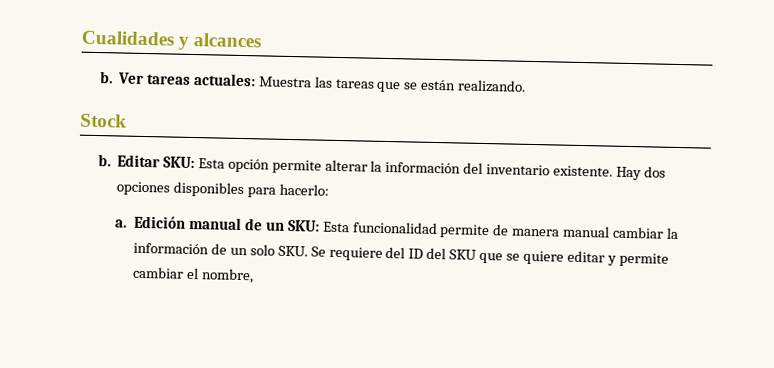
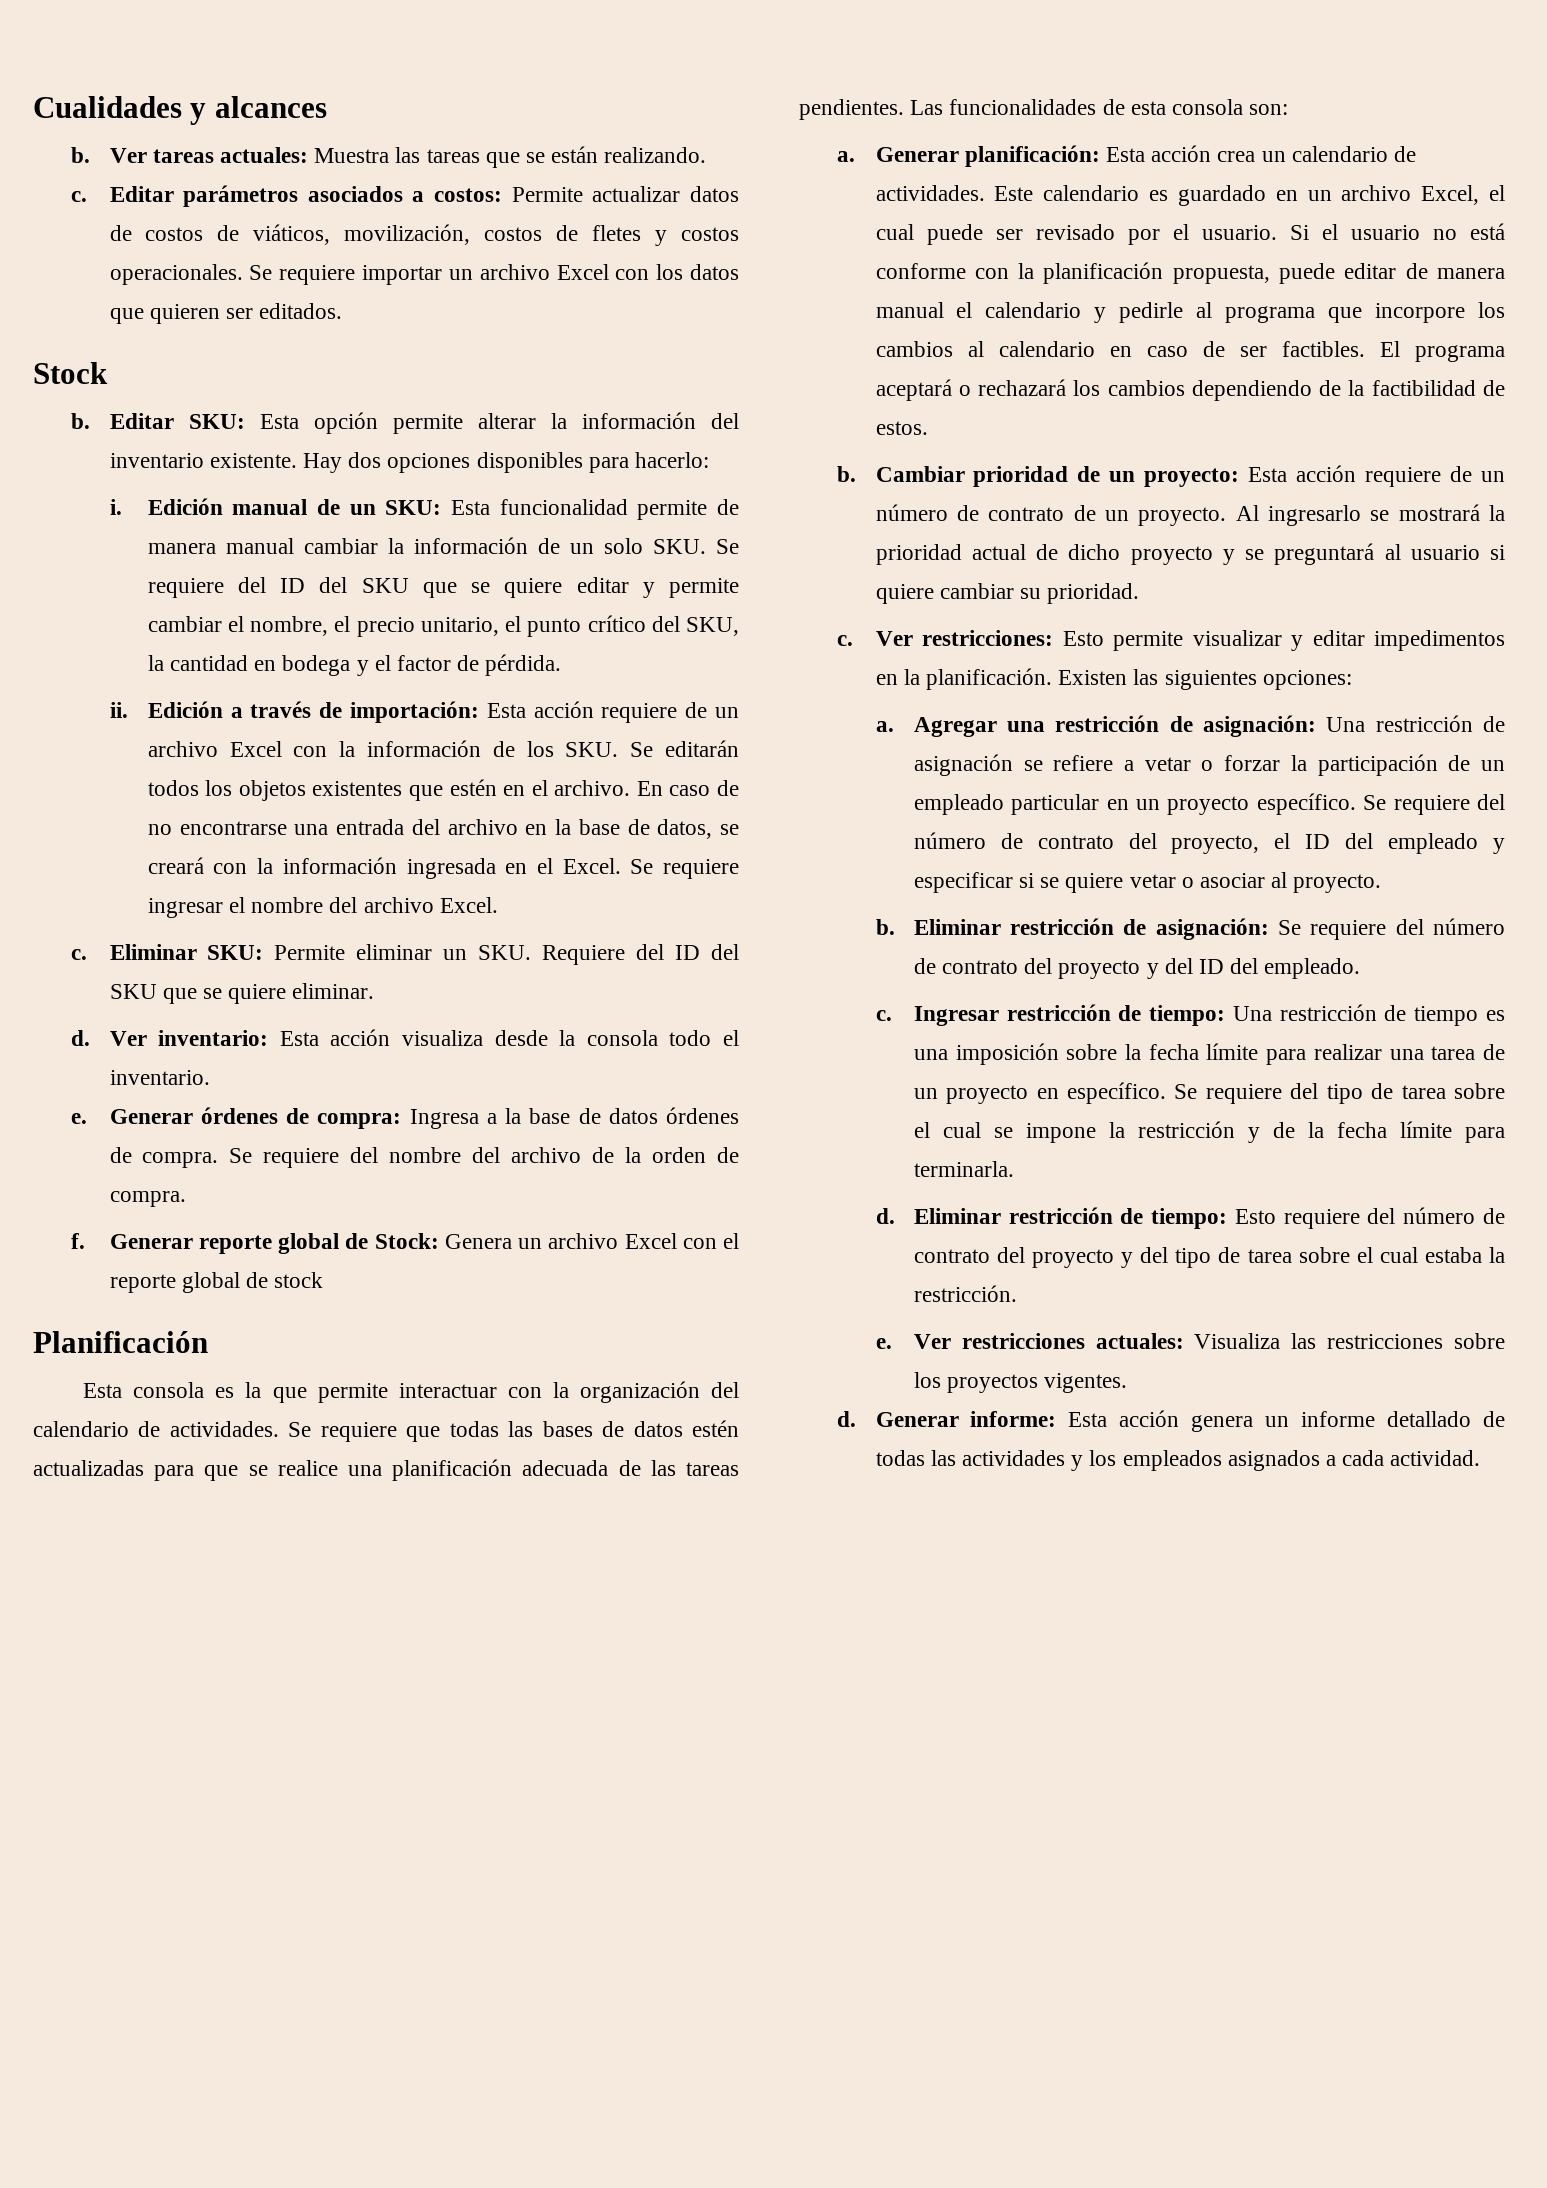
+ c. Editar parámetros asociados a costos: Permite actualizar datos de costos de viáticos, movilización, costos de fletes y costos operacionales. Se requiere importar un archivo Excel con los datos que quieren ser editados.
- a.
+ i.
- Edición manual de un SKU: Esta funcionalidad permite de manera manual cambiar la información de un solo SKU. Se requiere del ID del SKU que se quiere editar y permite cambiar el nombre,
+ Edición manual de un SKU: Esta funcionalidad permite de manera manual cambiar la información de un solo SKU. Se requiere del ID del SKU que se quiere editar y permite cambiar el nombre, el precio unitario, el punto crítico del SKU, la cantidad en bodega y el factor de pérdida.
+ ii. Edición a través de importación: Esta acción requiere de un archivo Excel con la información de los SKU. Se editarán todos los objetos existentes que estén en el archivo. En caso de no encontrarse una entrada del archivo en la base de datos, se creará con la información ingresada en el Excel. Se requiere ingresar el nombre del archivo Excel.
+ c. Eliminar SKU: Permite eliminar un SKU. Requiere del ID del SKU que se quiere eliminar.
+ d. Ver inventario: Esta acción visualiza desde la consola todo el inventario.
+ e. Generar órdenes de compra: Ingresa a la base de datos órdenes de compra. Se requiere del nombre del archivo de la orden de compra.
+ f. Generar reporte global de Stock: Genera un archivo Excel con el reporte global de stock
+ Planificación
+ Esta consola es la que permite interactuar con la organización del calendario de actividades. Se requiere que todas las bases de datos estén actualizadas para que se realice una planificación adecuada de las tareas pendientes. Las funcionalidades de esta consola son:
+ a. Generar planificación: Esta acción crea un calendario de actividades. Este calendario es guardado en un archivo Excel, el cual puede ser revisado por el usuario. Si el usuario no está conforme con la planificación propuesta, puede editar de manera manual el calendario y pedirle al programa que incorpore los cambios al calendario en caso de ser factibles. El programa aceptará o rechazará los cambios dependiendo de la factibilidad de estos.
+ b. Cambiar prioridad de un proyecto: Esta acción requiere de un número de contrato de un proyecto. Al ingresarlo se mostrará la prioridad actual de dicho proyecto y se preguntará al usuario si quiere cambiar su prioridad.
+ c. Ver restricciones: Esto permite visualizar y editar impedimentos en la planificación. Existen las siguientes opciones:
+ a. Agregar una restricción de asignación: Una restricción de asignación se refiere a vetar o forzar la participación de un empleado particular en un proyecto específico. Se requiere del número de contrato del proyecto, el ID del empleado y especificar si se quiere vetar o asociar al proyecto.
+ b. Eliminar restricción de asignación: Se requiere del número de contrato del proyecto y del ID del empleado.
+ c. Ingresar restricción de tiempo: Una restricción de tiempo es una imposición sobre la fecha límite para realizar una tarea de un proyecto en específico. Se requiere del tipo de tarea sobre el cual se impone la restricción y de la fecha límite para terminarla.
+ d. Eliminar restricción de tiempo: Esto requiere del número de contrato del proyecto y del tipo de tarea sobre el cual estaba la restricción.
+ e. Ver restricciones actuales: Visualiza las restricciones sobre los proyectos vigentes.
+ d. Generar informe: Esta acción genera un informe detallado de todas las actividades y los empleados asignados a cada actividad.

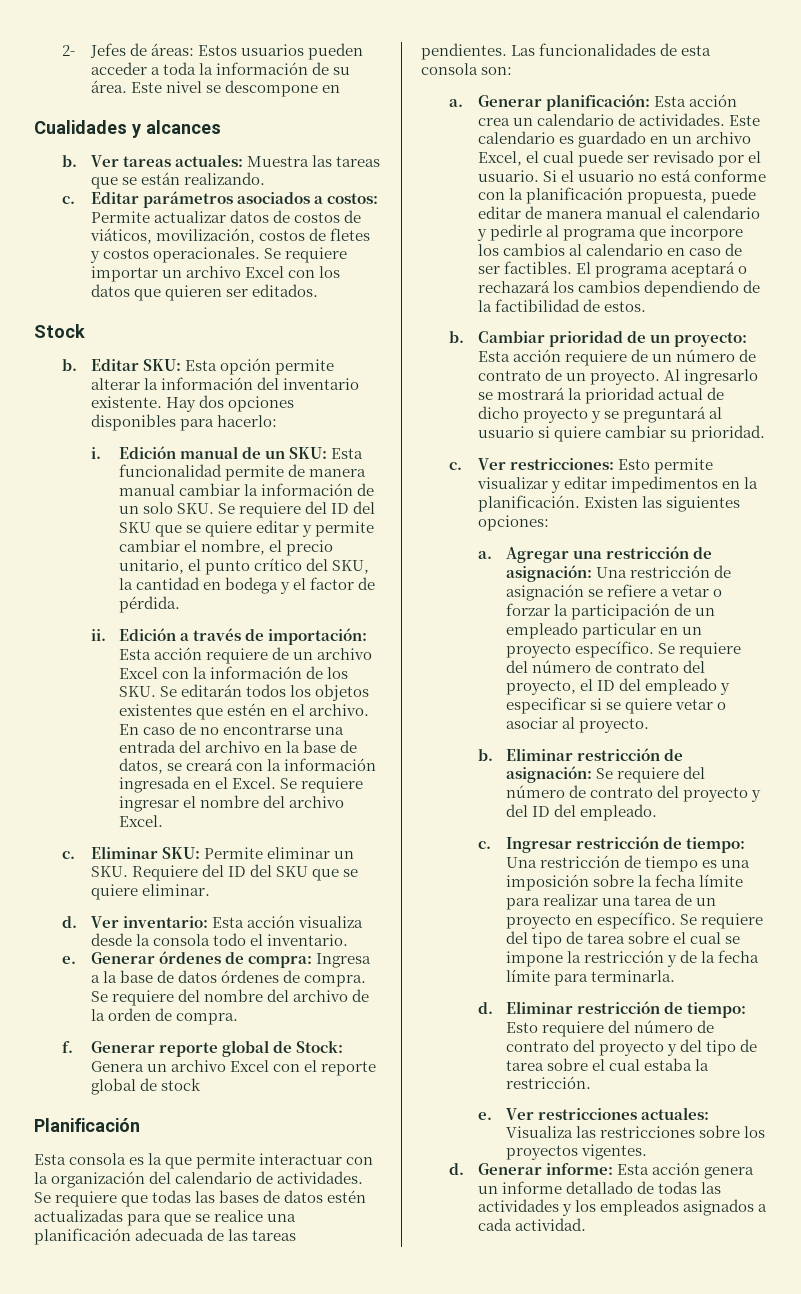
+ 2- Jefes de áreas: Estos usuarios pueden acceder a toda la información de su área. Este nivel se descompone en

